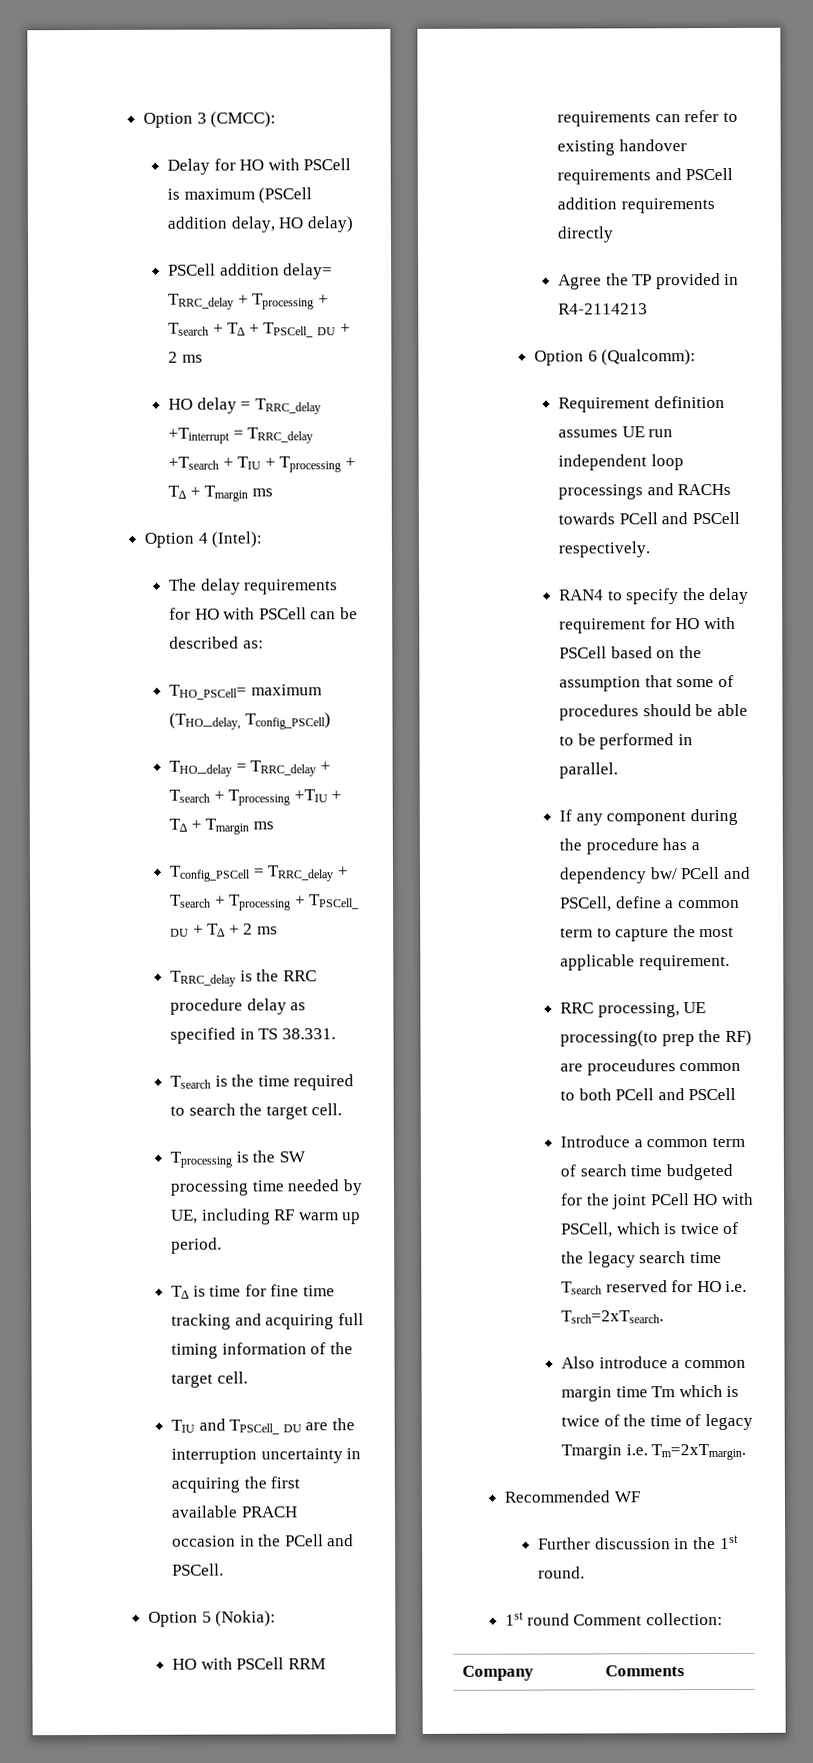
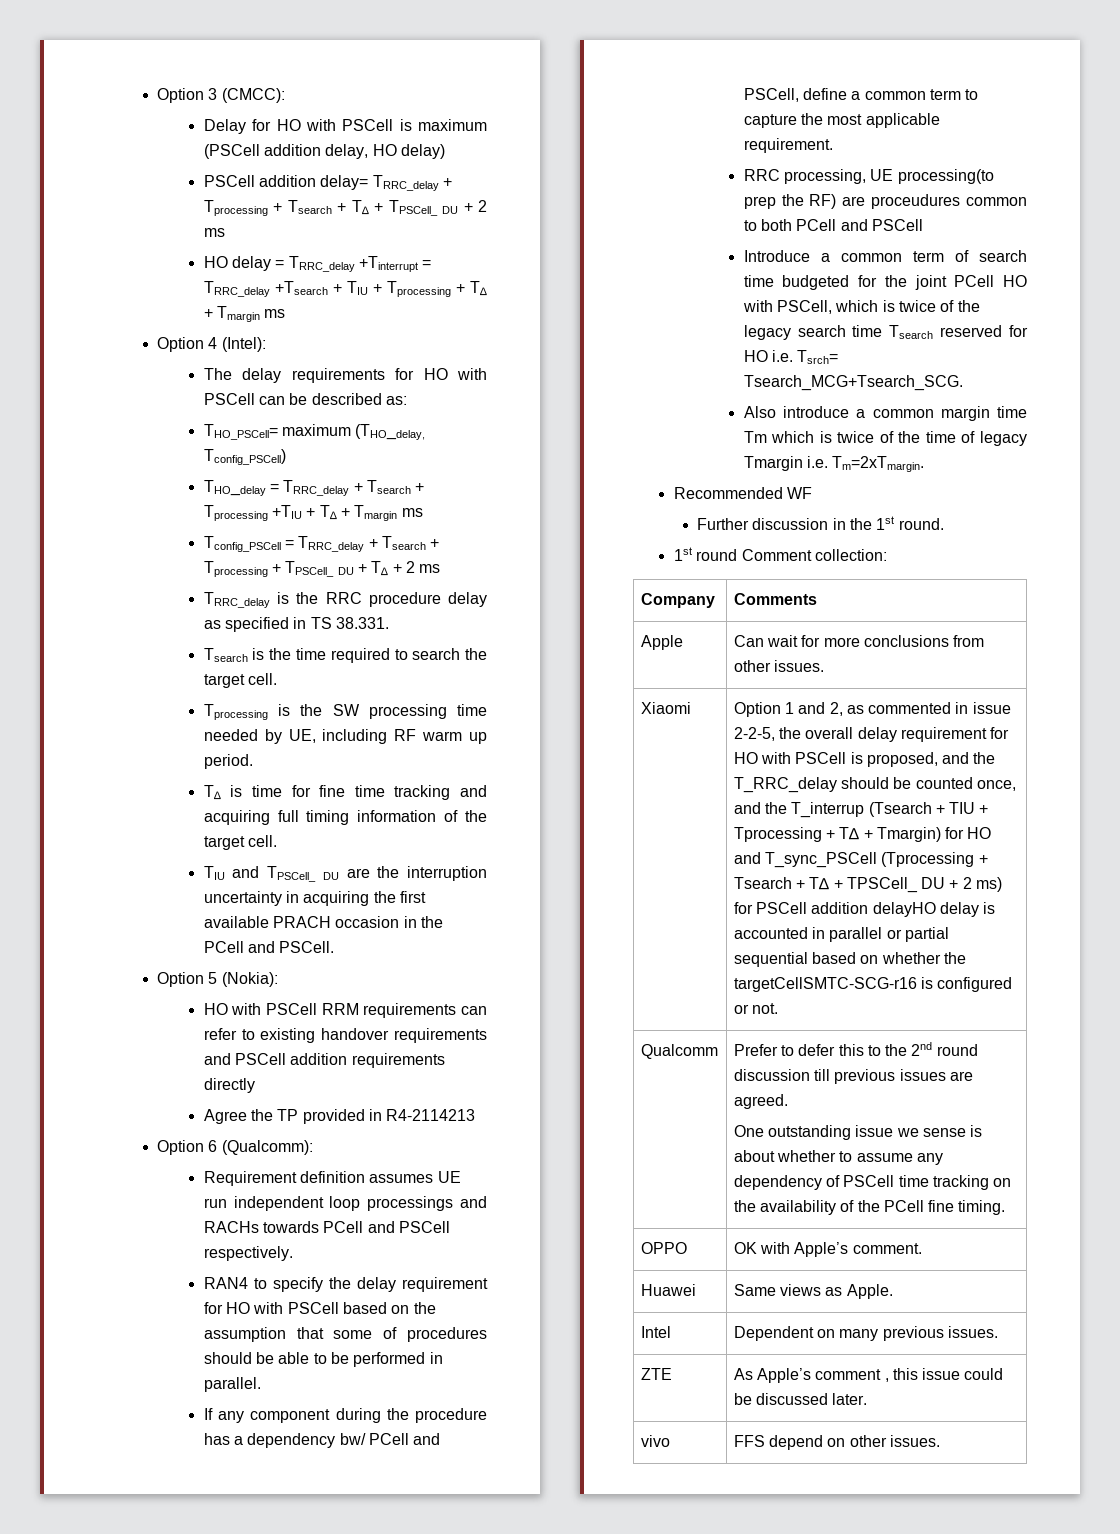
- Introduce a common term of search time budgeted for the joint PCell HO with PSCell, which is twice of the legacy search time Tsearch reserved for HO i.e. Tsrch=2xTsearch.
+ Introduce a common term of search time budgeted for the joint PCell HO with PSCell, which is twice of the legacy search time Tsearch reserved for HO i.e. Tsrch= Tsearch_MCG+Tsearch_SCG.
+ Apple | Can wait for more conclusions from other issues.
+ Xiaomi | Option 1 and 2, as commented in issue 2-2-5, the overall delay requirement for HO with PSCell is proposed, and the T_RRC_delay should be counted once, and the T_interrup (Tsearch + TIU + Tprocessing + T∆ + Tmargin) for HO and T_sync_PSCell (Tprocessing + Tsearch + T∆ + TPSCell_ DU + 2 ms) for PSCell addition delayHO delay is accounted in parallel or partial sequential based on whether the targetCellSMTC-SCG-r16 is configured or not.
+ Qualcomm | Prefer to defer this to the 2nd round discussion till previous issues are agreed.
+ One outstanding issue we sense is about whether to assume any dependency of PSCell time tracking on the availability of the PCell fine timing.
+ OPPO | OK with Apple’s comment.
+ Huawei | Same views as Apple.
+ Intel | Dependent on many previous issues.
+ ZTE | As Apple’s comment , this issue could be discussed later.
+ vivo | FFS depend on other issues.

